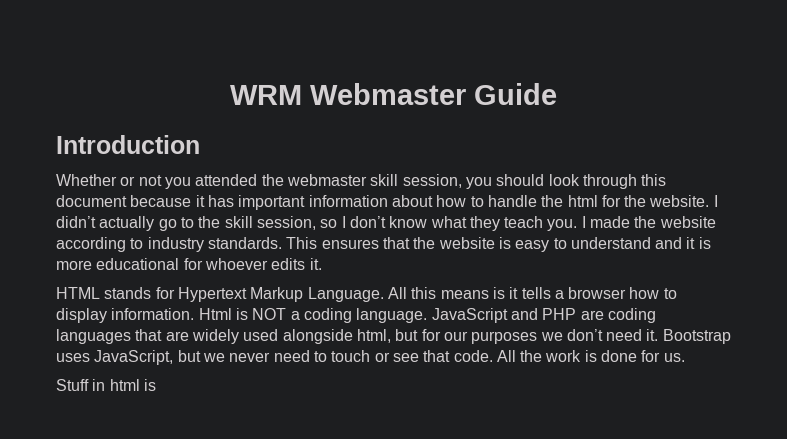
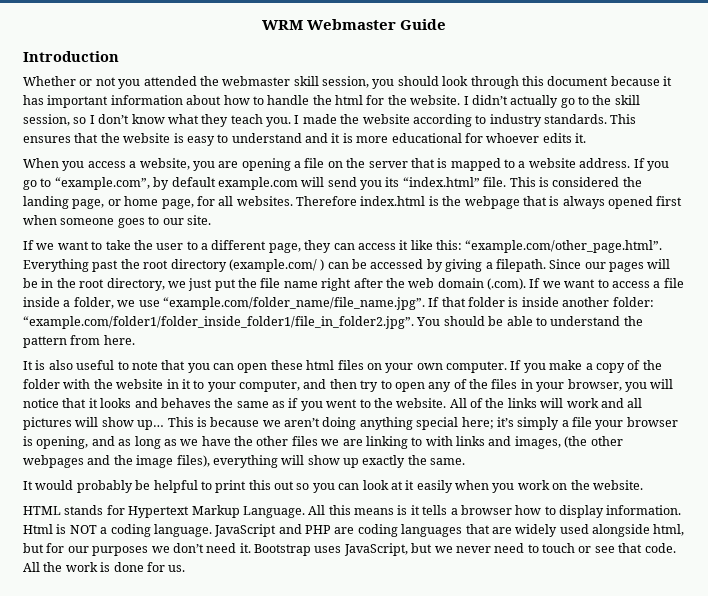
+ When you access a website, you are opening a file on the server that is mapped to a website address. If you go to “example.com”, by default example.com will send you its “index.html” file. This is considered the landing page, or home page, for all websites. Therefore index.html is the webpage that is always opened first when someone goes to our site.
+ If we want to take the user to a different page, they can access it like this: “example.com/other_page.html”. Everything past the root directory (example.com/ ) can be accessed by giving a filepath. Since our pages will be in the root directory, we just put the file name right after the web domain (.com). If we want to access a file inside a folder, we use “example.com/folder_name/file_name.jpg”. If that folder is inside another folder: “example.com/folder1/folder_inside_folder1/file_in_folder2.jpg”. You should be able to understand the pattern from here.
+ It is also useful to note that you can open these html files on your own computer. If you make a copy of the folder with the website in it to your computer, and then try to open any of the files in your browser, you will notice that it looks and behaves the same as if you went to the website. All of the links will work and all pictures will show up… This is because we aren’t doing anything special here; it’s simply a file your browser is opening, and as long as we have the other files we are linking to with links and images, (the other webpages and the image files), everything will show up exactly the same.
+ It would probably be helpful to print this out so you can look at it easily when you work on the website.
- Stuff in html is

